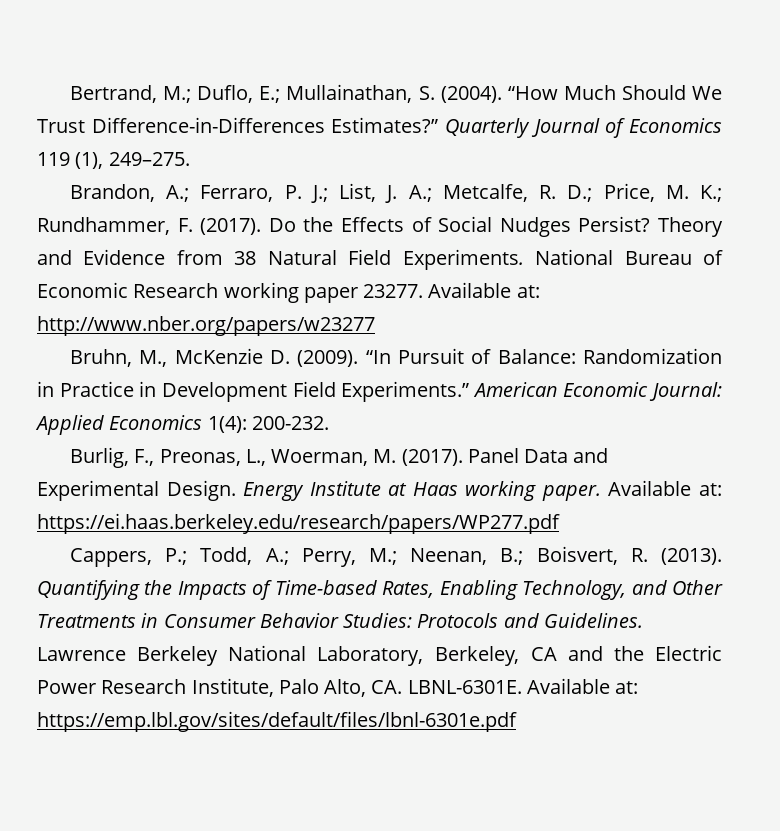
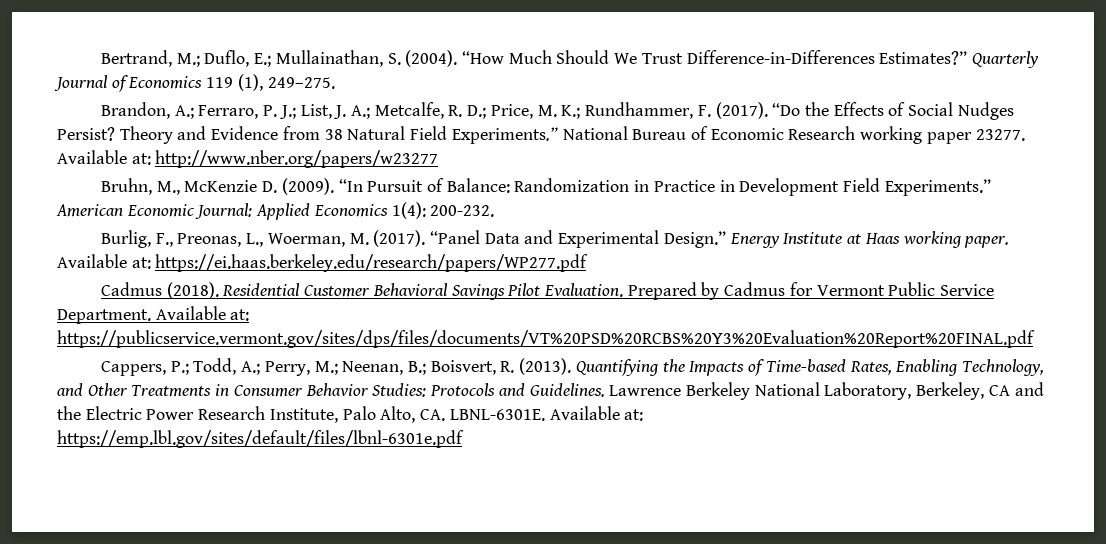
- Do the Effects of Social Nudges Persist?
+ “Do the Effects of Social Nudges Persist?
- Theory and Evidence from 38 Natural Field Experiments.
+ Theory and Evidence from 38 Natural Field Experiments.”
- Panel Data and Experimental Design.
+ “Panel Data and Experimental Design.”
+ Cadmus (2018). Residential Customer Behavioral Savings Pilot Evaluation. Prepared by Cadmus for Vermont Public Service Department. Available at: https://publicservice.vermont.gov/sites/dps/files/documents/VT%20PSD%20RCBS%20Y3%20Evaluation%20Report%20FINAL.pdf

